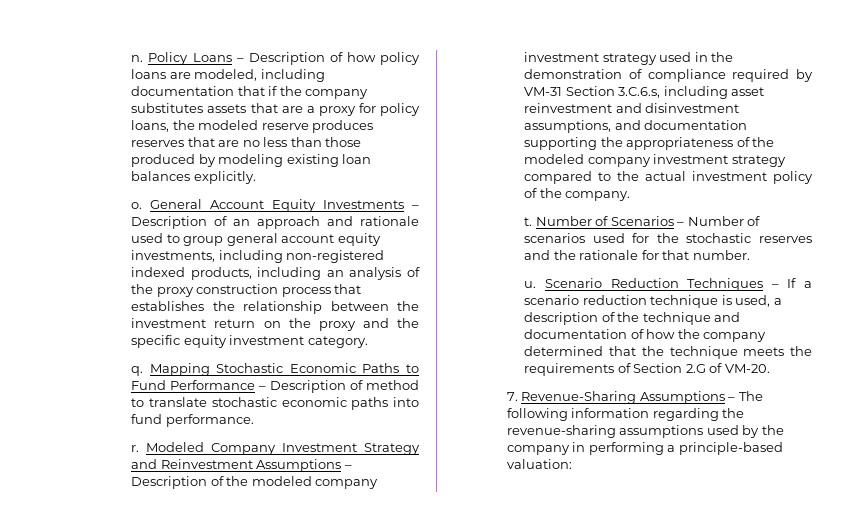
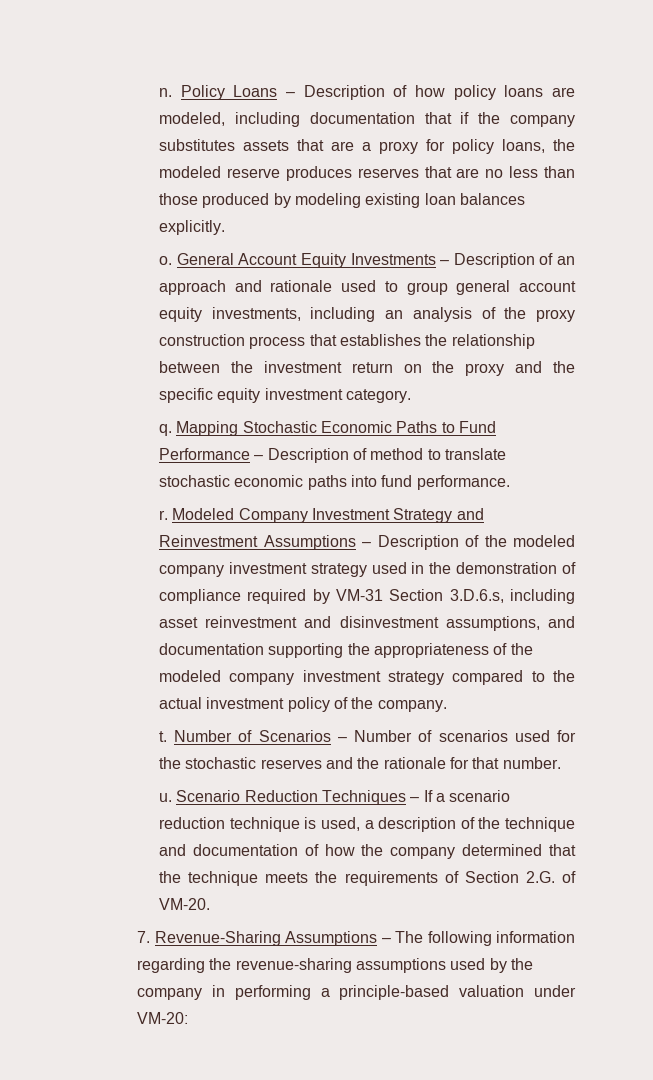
- General Account Equity Investments – Description of an approach and rationale used to group general account equity investments, including non-registered indexed products, including an analysis of the proxy construction process that establishes the relationship between the investment return on the proxy and the specific equity investment category.
+ General Account Equity Investments – Description of an approach and rationale used to group general account equity investments, including an analysis of the proxy construction process that establishes the relationship between the investment return on the proxy and the specific equity investment category.
- Modeled Company Investment Strategy and Reinvestment Assumptions – Description of the modeled company investment strategy used in the demonstration of compliance required by VM-31 Section 3.C.6.s, including asset reinvestment and disinvestment assumptions, and documentation supporting the appropriateness of the modeled company investment strategy compared to the actual investment policy of the company.
+ Modeled Company Investment Strategy and Reinvestment Assumptions – Description of the modeled company investment strategy used in the demonstration of compliance required by VM-31 Section 3.D.6.s, including asset reinvestment and disinvestment assumptions, and documentation supporting the appropriateness of the modeled company investment strategy compared to the actual investment policy of the company.
- Scenario Reduction Techniques – If a scenario reduction technique is used, a description of the technique and documentation of how the company determined that the technique meets the requirements of Section 2.G of VM-20.
+ Scenario Reduction Techniques – If a scenario reduction technique is used, a description of the technique and documentation of how the company determined that the technique meets the requirements of Section 2.G. of VM-20.
- 7. Revenue-Sharing Assumptions – The following information regarding the revenue-sharing assumptions used by the company in performing a principle-based valuation:
+ 7. Revenue-Sharing Assumptions – The following information regarding the revenue-sharing assumptions used by the company in performing a principle-based valuation under VM-20:

